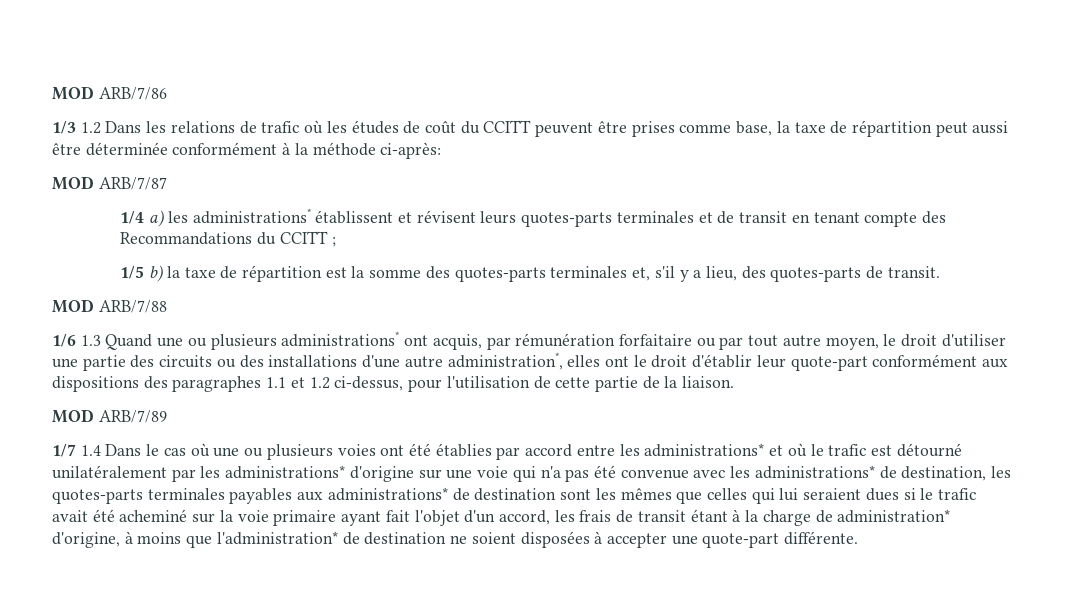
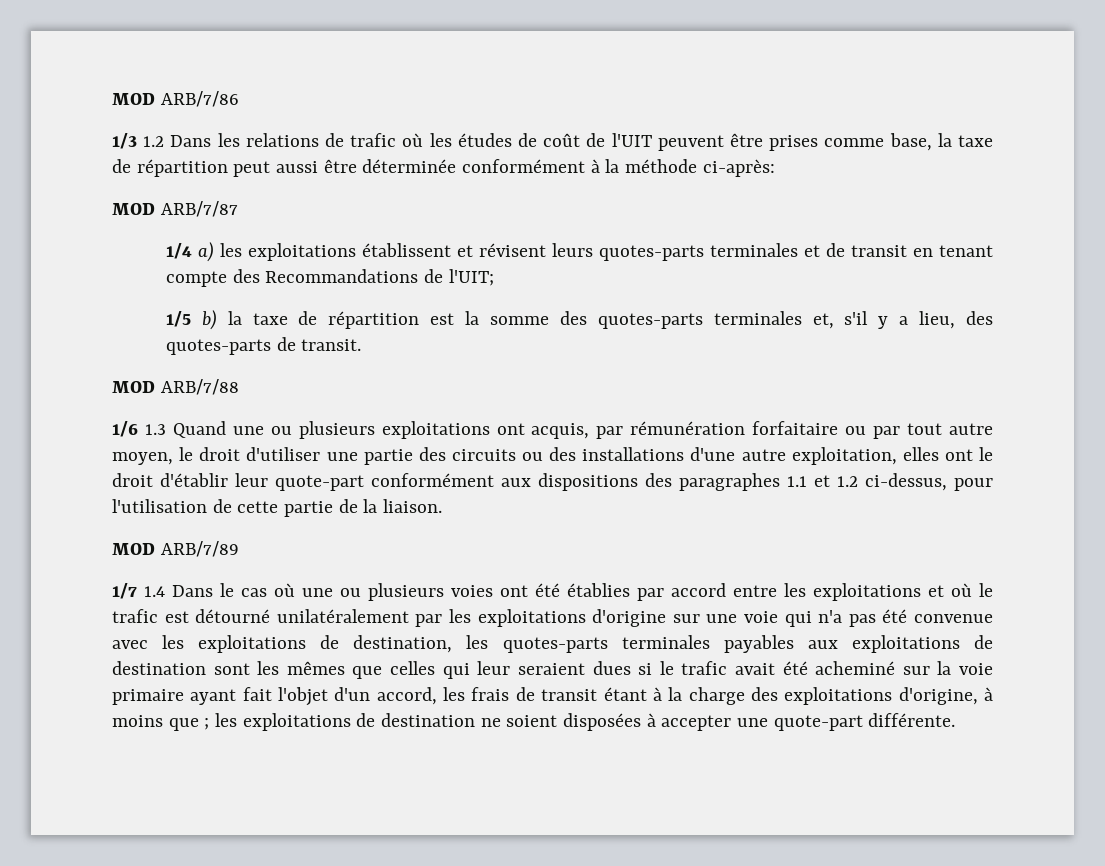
- 1/3 1.2 Dans les relations de trafic où les études de coût du CCITT peuvent être prises comme base, la taxe de répartition peut aussi être déterminée conformément à la méthode ci-après:
+ 1/3 1.2 Dans les relations de trafic où les études de coût de l'UIT peuvent être prises comme base, la taxe de répartition peut aussi être déterminée conformément à la méthode ci-après:
- 1/4 a) les administrations* établissent et révisent leurs quotes-parts terminales et de transit en tenant compte des Recommandations du CCITT ;
+ 1/4 a) les exploitations établissent et révisent leurs quotes-parts terminales et de transit en tenant compte des Recommandations de l'UIT;
- 1/6 1.3 Quand une ou plusieurs administrations* ont acquis, par rémunération forfaitaire ou par tout autre moyen, le droit d'utiliser une partie des circuits ou des installations d'une autre administration*, elles ont le droit d'établir leur quote-part conformément aux dispositions des paragraphes 1.1 et 1.2 ci-dessus, pour l'utilisation de cette partie de la liaison.
+ 1/6 1.3 Quand une ou plusieurs exploitations ont acquis, par rémunération forfaitaire ou par tout autre moyen, le droit d'utiliser une partie des circuits ou des installations d'une autre exploitation, elles ont le droit d'établir leur quote-part conformément aux dispositions des paragraphes 1.1 et 1.2 ci-dessus, pour l'utilisation de cette partie de la liaison.
- 1/7 1.4 Dans le cas où une ou plusieurs voies ont été établies par accord entre les administrations* et où le trafic est détourné unilatéralement par les administrations* d'origine sur une voie qui n'a pas été convenue avec les administrations* de destination, les quotes-parts terminales payables aux administrations* de destination sont les mêmes que celles qui lui seraient dues si le trafic avait été acheminé sur la voie primaire ayant fait l'objet d'un accord, les frais de transit étant à la charge de administration* d'origine, à moins que l'administration* de destination ne soient disposées à accepter une quote-part différente.
+ 1/7 1.4 Dans le cas où une ou plusieurs voies ont été établies par accord entre les exploitations et où le trafic est détourné unilatéralement par les exploitations d'origine sur une voie qui n'a pas été convenue avec les exploitations de destination, les quotes-parts terminales payables aux exploitations de destination sont les mêmes que celles qui leur seraient dues si le trafic avait été acheminé sur la voie primaire ayant fait l'objet d'un accord, les frais de transit étant à la charge des exploitations d'origine, à moins que ; les exploitations de destination ne soient disposées à accepter une quote-part différente.

